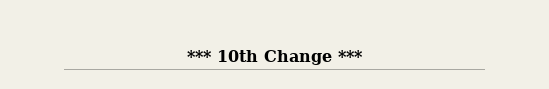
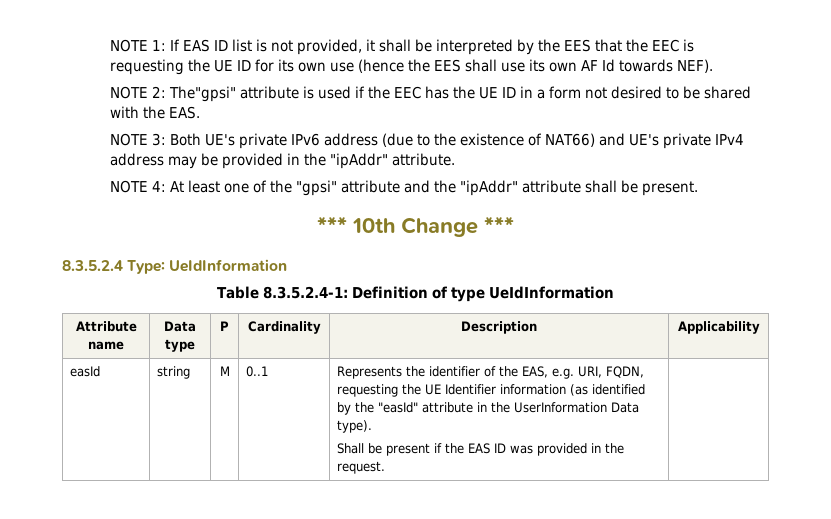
+ NOTE 1: If EAS ID list is not provided, it shall be interpreted by the EES that the EEC is requesting the UE ID for its own use (hence the EES shall use its own AF Id towards NEF).
+ NOTE 2: The"gpsi" attribute is used if the EEC has the UE ID in a form not desired to be shared with the EAS.
+ NOTE 3: Both UE's private IPv6 address (due to the existence of NAT66) and UE's private IPv4 address may be provided in the "ipAddr" attribute.
+ NOTE 4: At least one of the "gpsi" attribute and the "ipAddr" attribute shall be present.
  *** 10th Change ***
+ 8.3.5.2.4 Type: UeIdInformation
+ Table 8.3.5.2.4-1: Definition of type UeIdInformation
+ Attribute name | Data type | P | Cardinality | Description | Applicability
+ easId | string | M | 0..1 | Represents the identifier of the EAS, e.g. URI, FQDN, requesting the UE Identifier information (as identified by the "easId" attribute in the UserInformation Data type).
+ Shall be present if the EAS ID was provided in the request.

